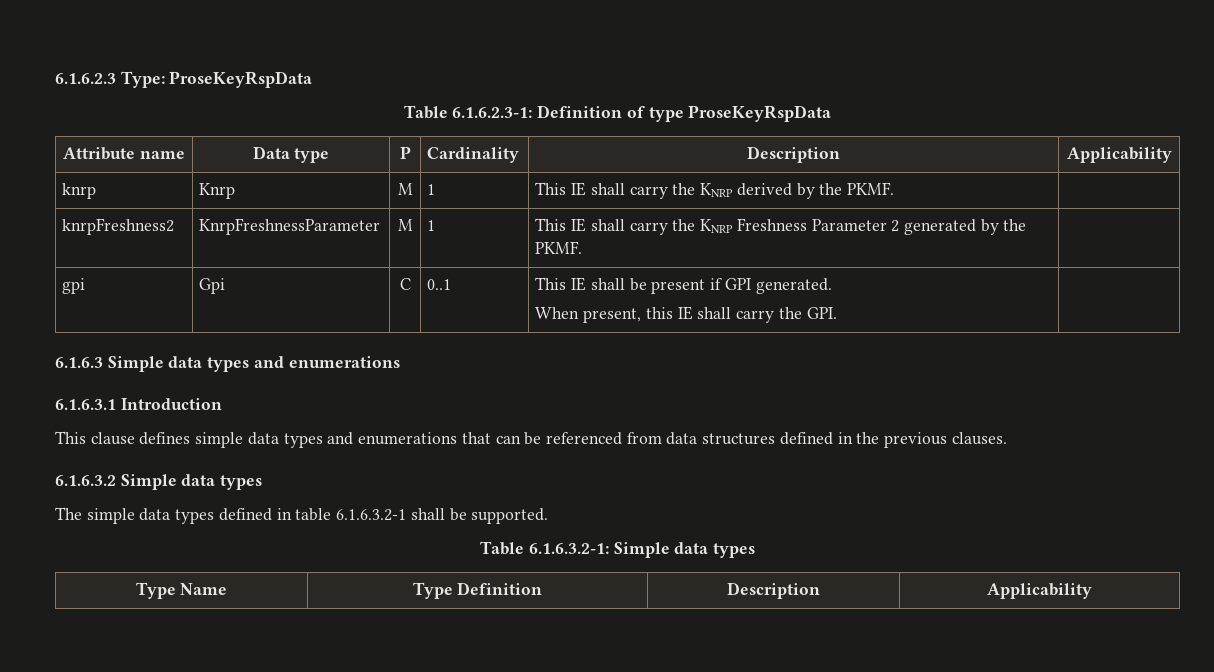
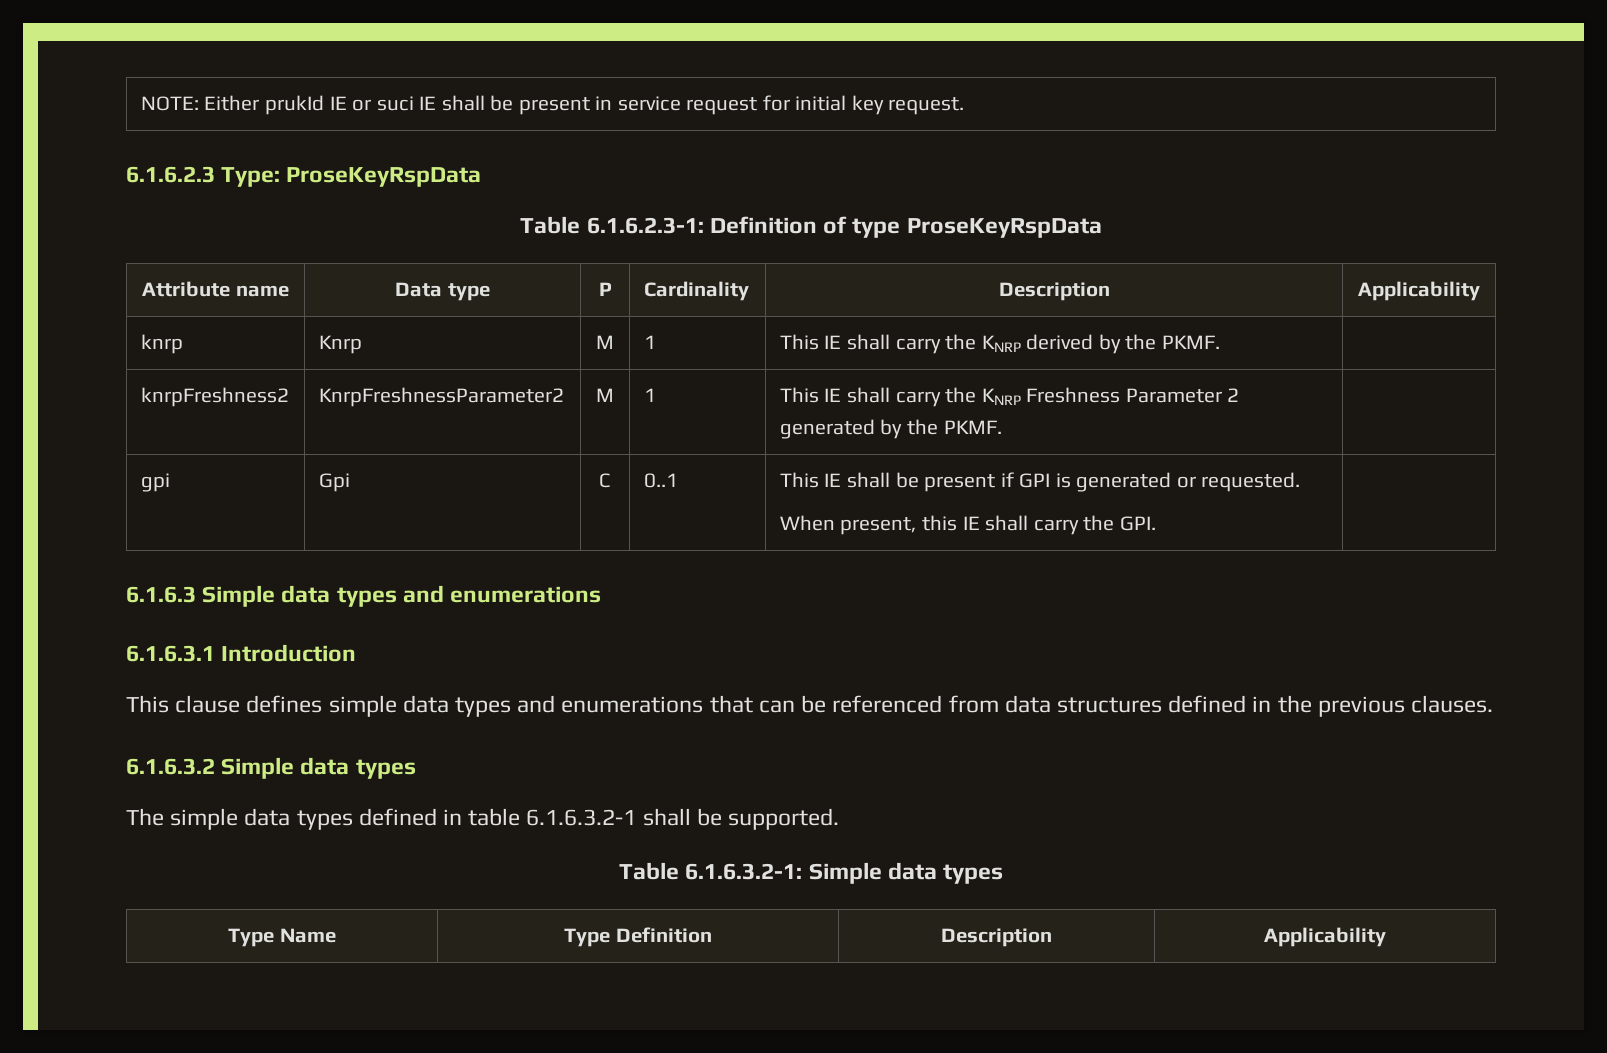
+ NOTE: Either prukId IE or suci IE shall be present in service request for initial key request.
- knrpFreshness2 | KnrpFreshnessParameter | M | 1 | This IE shall carry the KNRP Freshness Parameter 2 generated by the PKMF. |
+ knrpFreshness2 | KnrpFreshnessParameter2 | M | 1 | This IE shall carry the KNRP Freshness Parameter 2 generated by the PKMF. |
- gpi | Gpi | C | 0..1 | This IE shall be present if GPI generated.
+ gpi | Gpi | C | 0..1 | This IE shall be present if GPI is generated or requested.

